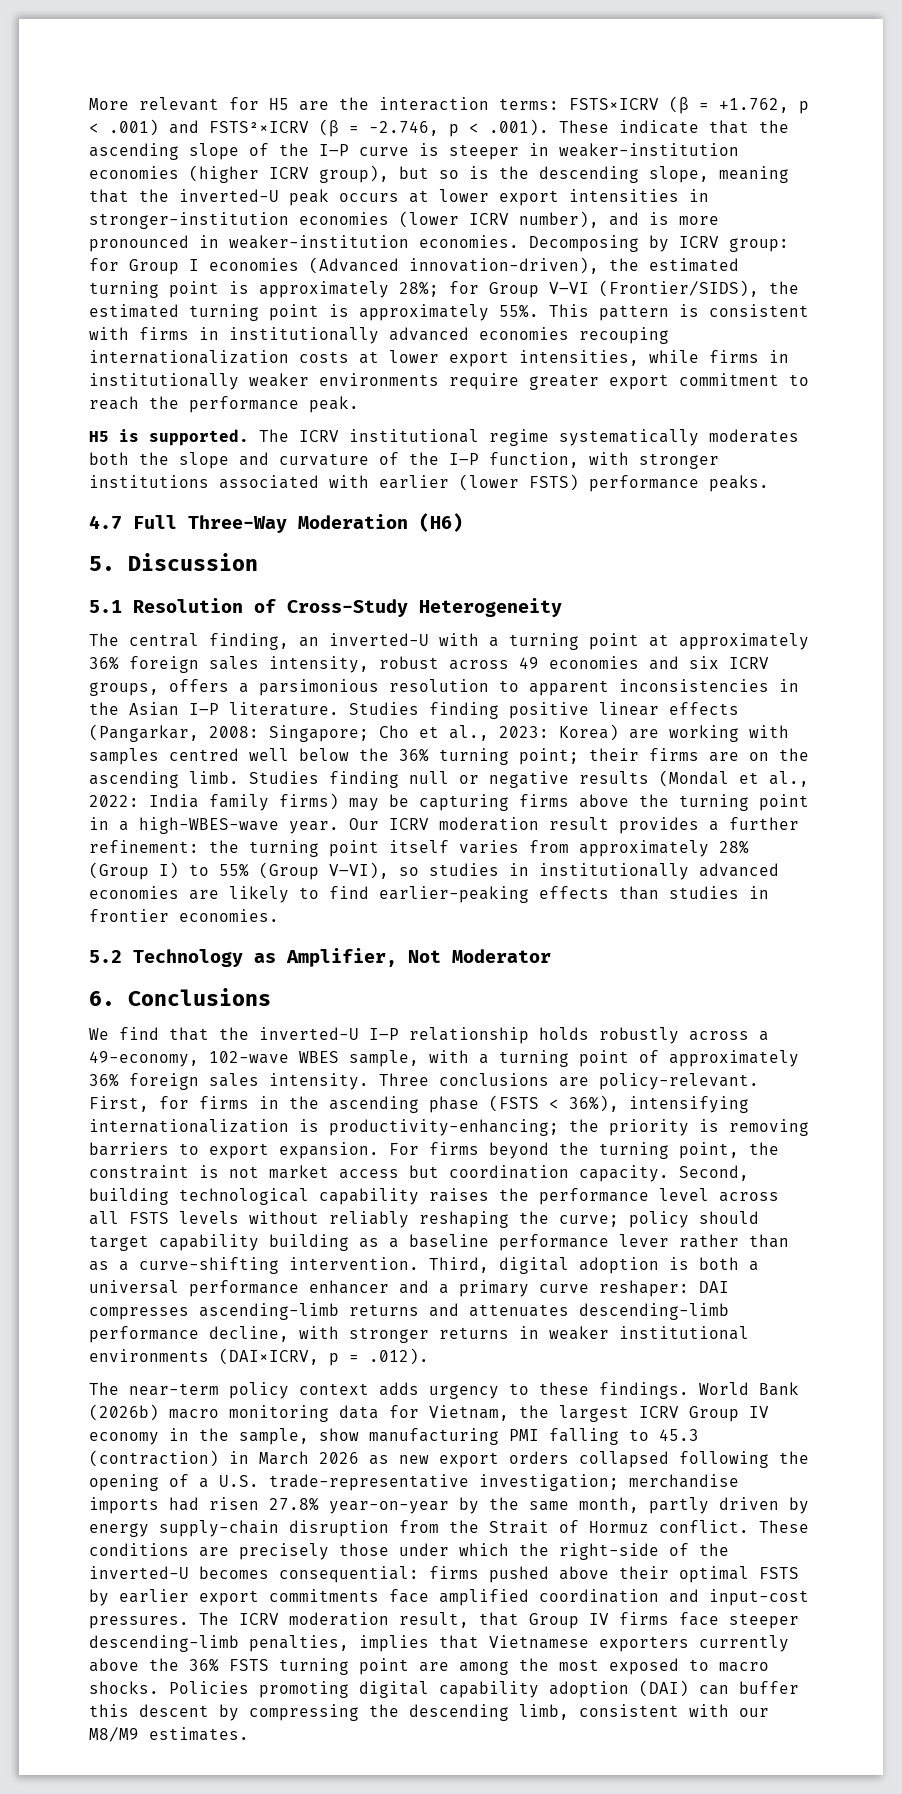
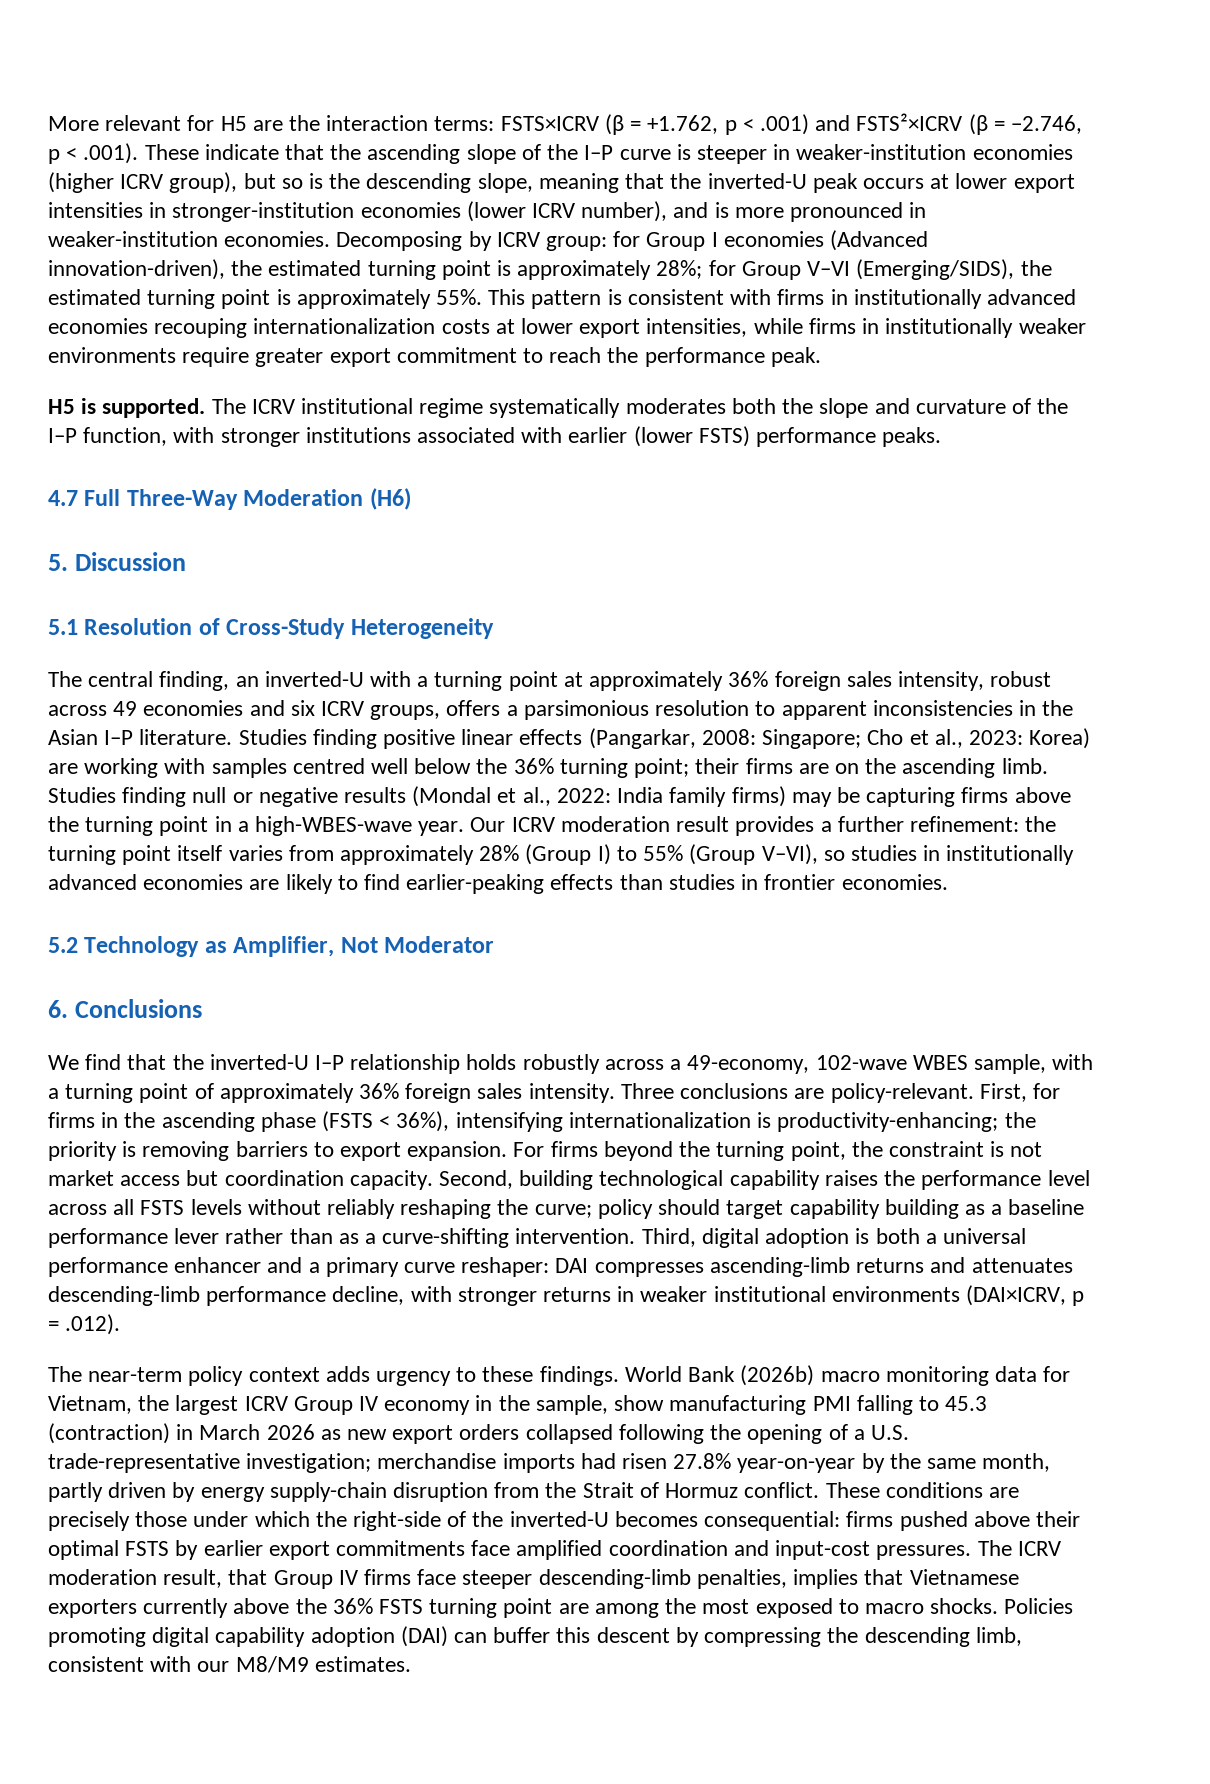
- Decomposing by ICRV group: for Group I economies (Advanced innovation-driven), the estimated turning point is approximately 28%; for Group V–VI (Frontier/SIDS), the estimated turning point is approximately 55%.
+ Decomposing by ICRV group: for Group I economies (Advanced innovation-driven), the estimated turning point is approximately 28%; for Group V–VI (Emerging/SIDS), the estimated turning point is approximately 55%.

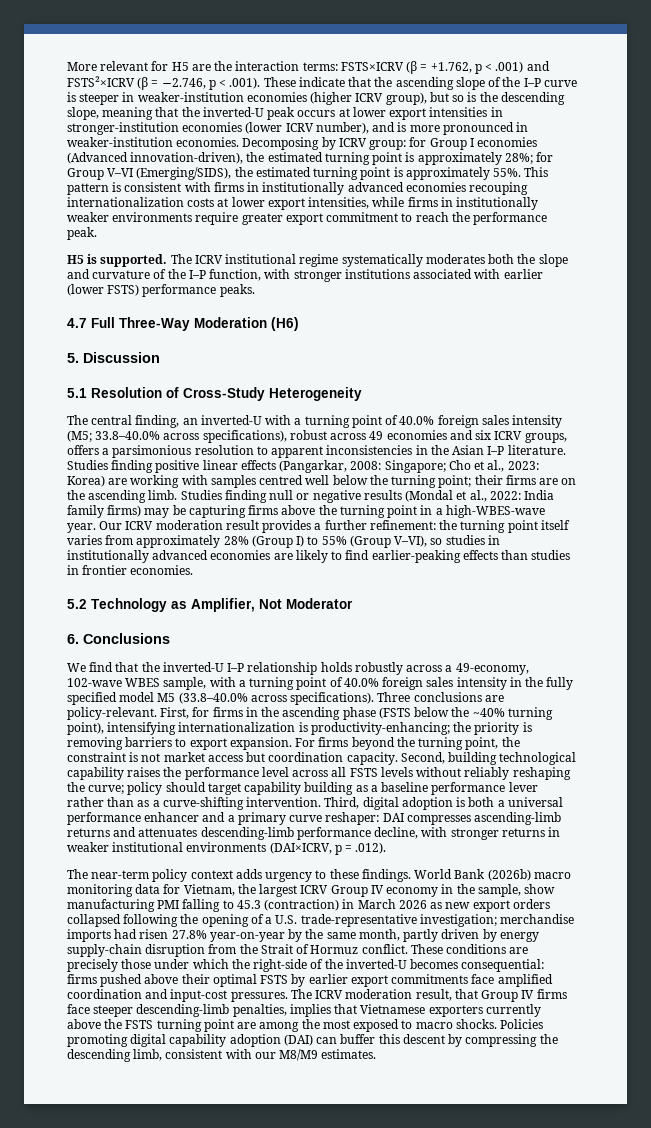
- The central finding, an inverted-U with a turning point at approximately 36% foreign sales intensity, robust across 49 economies and six ICRV groups, offers a parsimonious resolution to apparent inconsistencies in the Asian I–P literature.
+ The central finding, an inverted-U with a turning point of 40.0% foreign sales intensity (M5; 33.8–40.0% across specifications), robust across 49 economies and six ICRV groups, offers a parsimonious resolution to apparent inconsistencies in the Asian I–P literature.
- Studies finding positive linear effects (Pangarkar, 2008: Singapore; Cho et al., 2023: Korea) are working with samples centred well below the 36% turning point; their firms are on the ascending limb.
+ Studies finding positive linear effects (Pangarkar, 2008: Singapore; Cho et al., 2023: Korea) are working with samples centred well below the turning point; their firms are on the ascending limb.
- We find that the inverted-U I–P relationship holds robustly across a 49-economy, 102-wave WBES sample, with a turning point of approximately 36% foreign sales intensity.
+ We find that the inverted-U I–P relationship holds robustly across a 49-economy, 102-wave WBES sample, with a turning point of 40.0% foreign sales intensity in the fully specified model M5 (33.8–40.0% across specifications).
- First, for firms in the ascending phase (FSTS < 36%), intensifying internationalization is productivity-enhancing; the priority is removing barriers to export expansion.
+ First, for firms in the ascending phase (FSTS below the ~40% turning point), intensifying internationalization is productivity-enhancing; the priority is removing barriers to export expansion.
- The ICRV moderation result, that Group IV firms face steeper descending-limb penalties, implies that Vietnamese exporters currently above the 36% FSTS turning point are among the most exposed to macro shocks.
+ The ICRV moderation result, that Group IV firms face steeper descending-limb penalties, implies that Vietnamese exporters currently above the FSTS turning point are among the most exposed to macro shocks.

